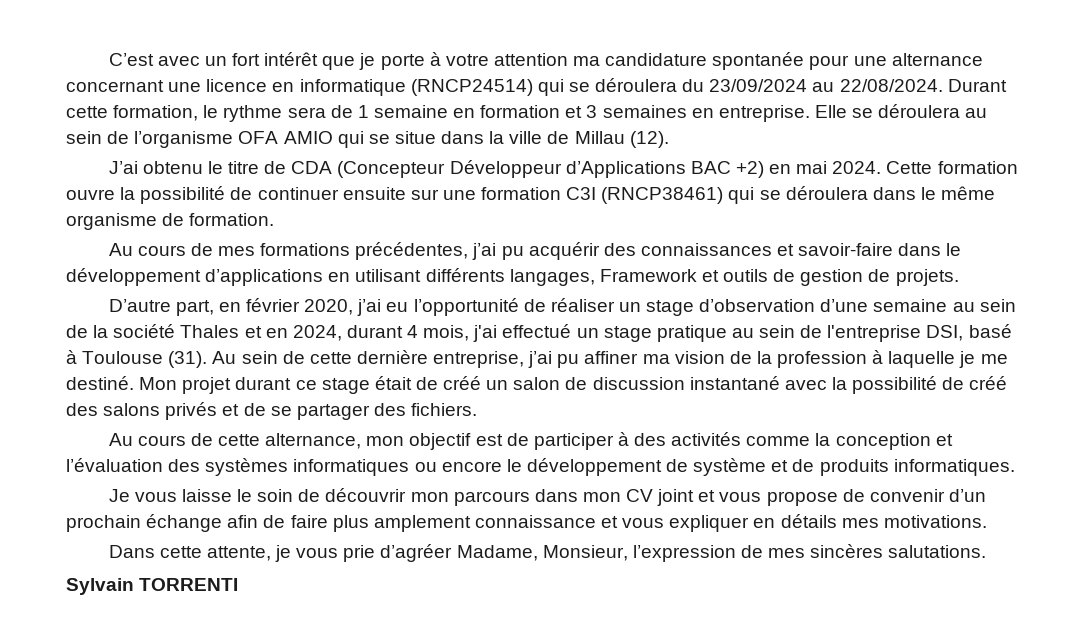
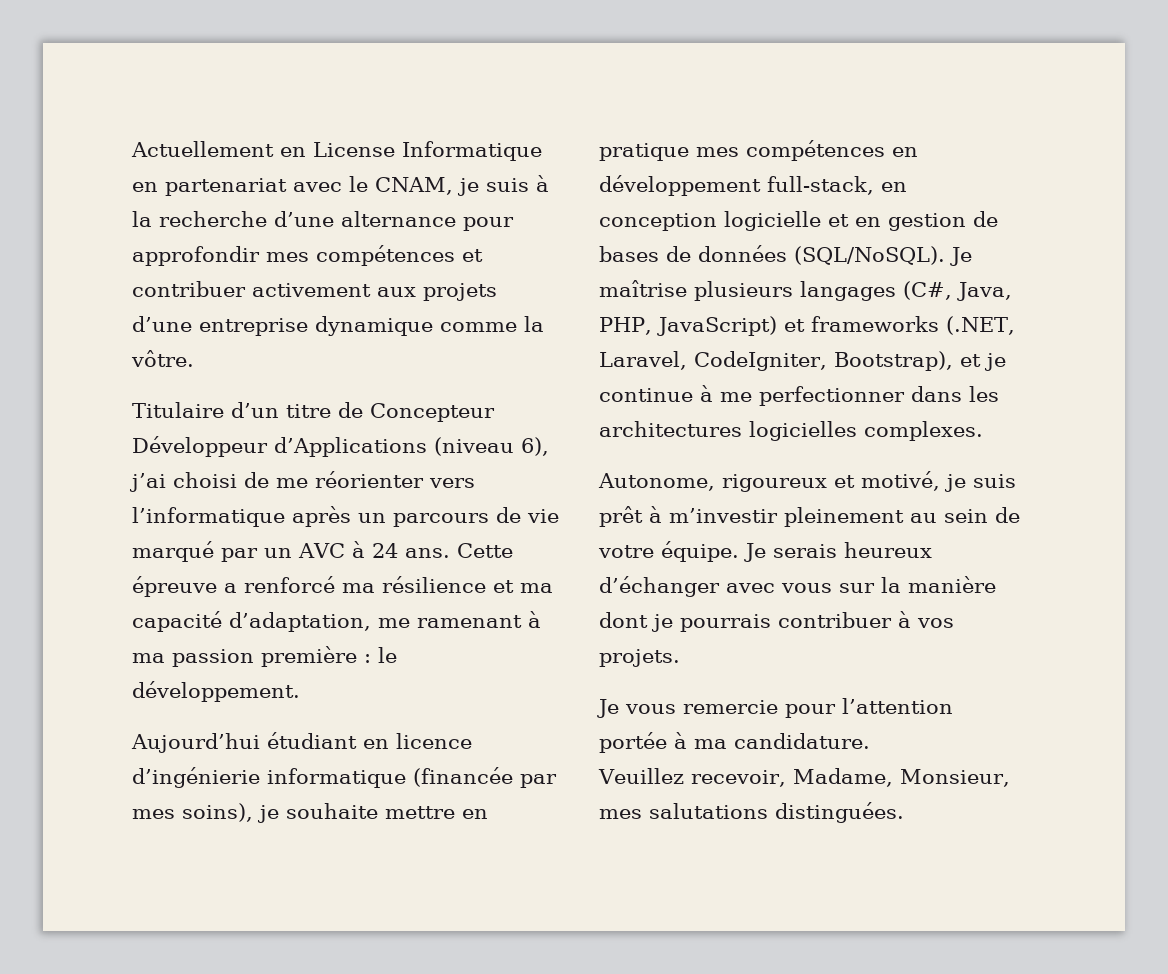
- C’est avec un fort intérêt que je porte à votre attention ma candidature spontanée pour une alternance concernant une licence en informatique (RNCP24514) qui se déroulera du 23/09/2024 au 22/08/2024. Durant cette formation, le rythme sera de 1 semaine en formation et 3 semaines en entreprise. Elle se déroulera au sein de l’organisme OFA AMIO qui se situe dans la ville de Millau (12).
- J’ai obtenu le titre de CDA (Concepteur Développeur d’Applications BAC +2) en mai 2024. Cette formation ouvre la possibilité de continuer ensuite sur une formation C3I (RNCP38461) qui se déroulera dans le même organisme de formation.
- Au cours de mes formations précédentes, j’ai pu acquérir des connaissances et savoir-faire dans le développement d’applications en utilisant différents langages, Framework et outils de gestion de projets.
- D’autre part, en février 2020, j’ai eu l’opportunité de réaliser un stage d’observation d’une semaine au sein de la société Thales et en 2024, durant 4 mois, j'ai effectué un stage pratique au sein de l'entreprise DSI, basé à Toulouse (31). Au sein de cette dernière entreprise, j’ai pu affiner ma vision de la profession à laquelle je me destiné. Mon projet durant ce stage était de créé un salon de discussion instantané avec la possibilité de créé des salons privés et de se partager des fichiers.
- Au cours de cette alternance, mon objectif est de participer à des activités comme la conception et l’évaluation des systèmes informatiques ou encore le développement de système et de produits informatiques.
- Je vous laisse le soin de découvrir mon parcours dans mon CV joint et vous propose de convenir d’un prochain échange afin de faire plus amplement connaissance et vous expliquer en détails mes motivations.
- Dans cette attente, je vous prie d’agréer Madame, Monsieur, l’expression de mes sincères salutations.
- Sylvain TORRENTI
+ Actuellement en License Informatique en partenariat avec le CNAM, je suis à la recherche d’une alternance pour approfondir mes compétences et contribuer activement aux projets d’une entreprise dynamique comme la vôtre.
+ Titulaire d’un titre de Concepteur Développeur d’Applications (niveau 6), j’ai choisi de me réorienter vers l’informatique après un parcours de vie marqué par un AVC à 24 ans. Cette épreuve a renforcé ma résilience et ma capacité d’adaptation, me ramenant à ma passion première : le développement.
+ Aujourd’hui étudiant en licence d’ingénierie informatique (financée par mes soins), je souhaite mettre en pratique mes compétences en développement full-stack, en conception logicielle et en gestion de bases de données (SQL/NoSQL). Je maîtrise plusieurs langages (C#, Java, PHP, JavaScript) et frameworks (.NET, Laravel, CodeIgniter, Bootstrap), et je continue à me perfectionner dans les architectures logicielles complexes.
+ Autonome, rigoureux et motivé, je suis prêt à m’investir pleinement au sein de votre équipe. Je serais heureux d’échanger avec vous sur la manière dont je pourrais contribuer à vos projets.
+ Je vous remercie pour l’attention portée à ma candidature.
+ Veuillez recevoir, Madame, Monsieur, mes salutations distinguées.

